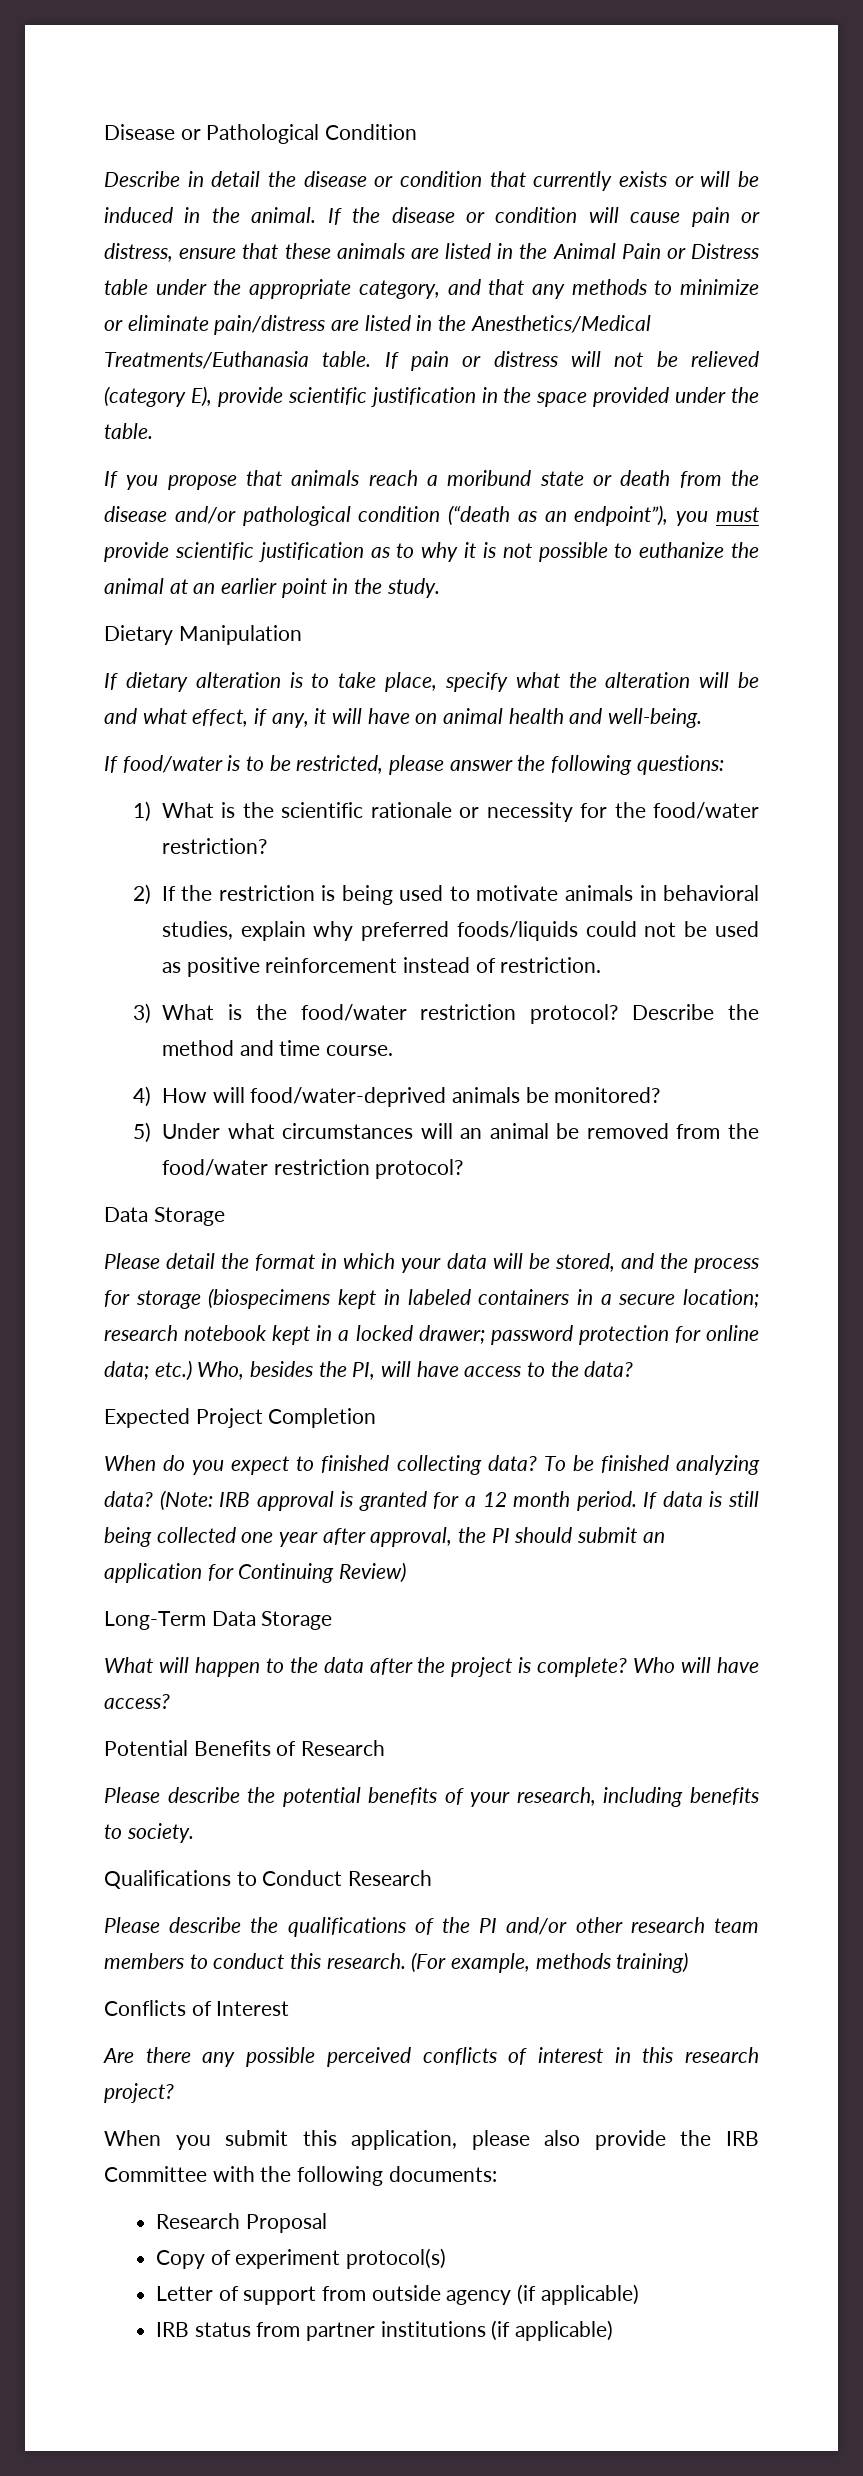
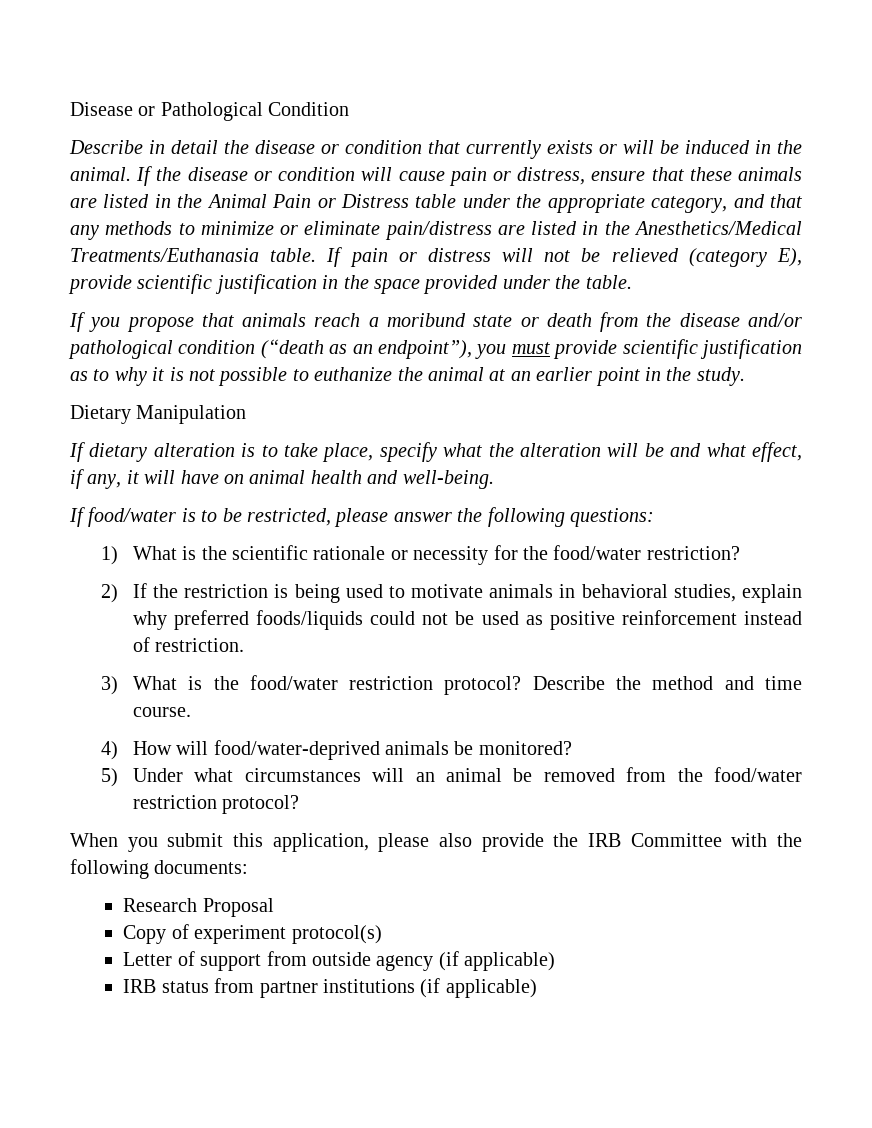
  5) Under what circumstances will an animal be removed from the food/water restriction protocol?
- Data Storage
- Please detail the format in which your data will be stored, and the process for storage (biospecimens kept in labeled containers in a secure location; research notebook kept in a locked drawer; password protection for online data; etc.) Who, besides the PI, will have access to the data?
- Expected Project Completion
- When do you expect to finished collecting data? To be finished analyzing data? (Note: IRB approval is granted for a 12 month period. If data is still being collected one year after approval, the PI should submit an application for Continuing Review)
- Long-Term Data Storage
- What will happen to the data after the project is complete? Who will have access?
- Potential Benefits of Research
- Please describe the potential benefits of your research, including benefits to society.
- Qualifications to Conduct Research
- Please describe the qualifications of the PI and/or other research team members to conduct this research. (For example, methods training)
- Conflicts of Interest
- Are there any possible perceived conflicts of interest in this research project?

